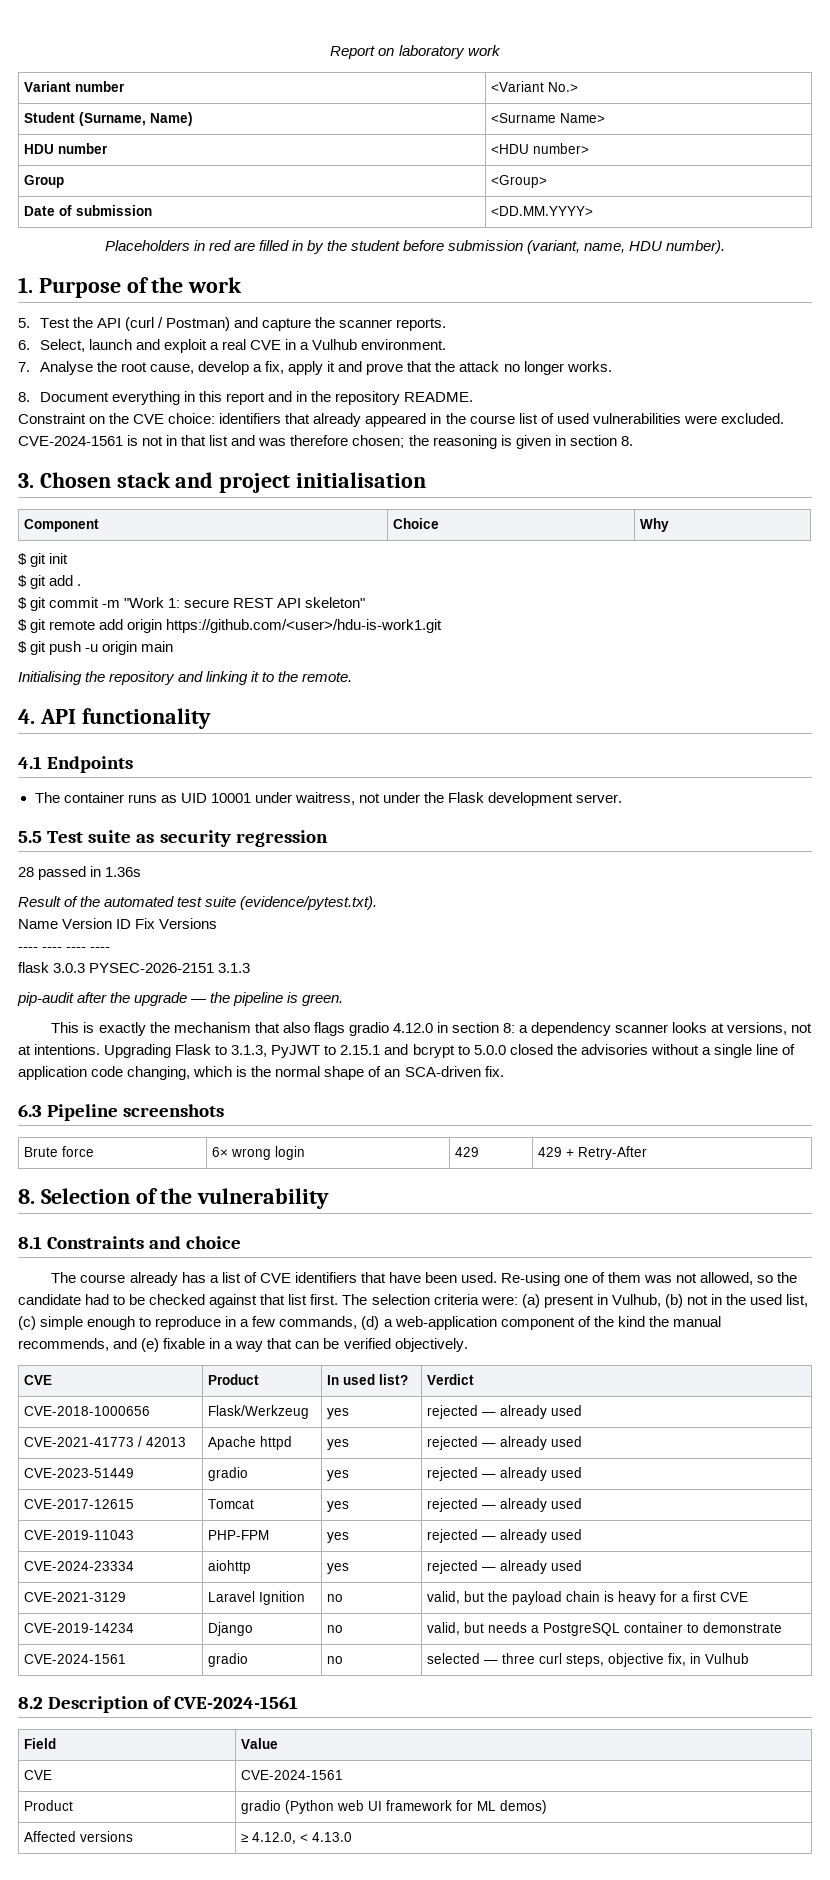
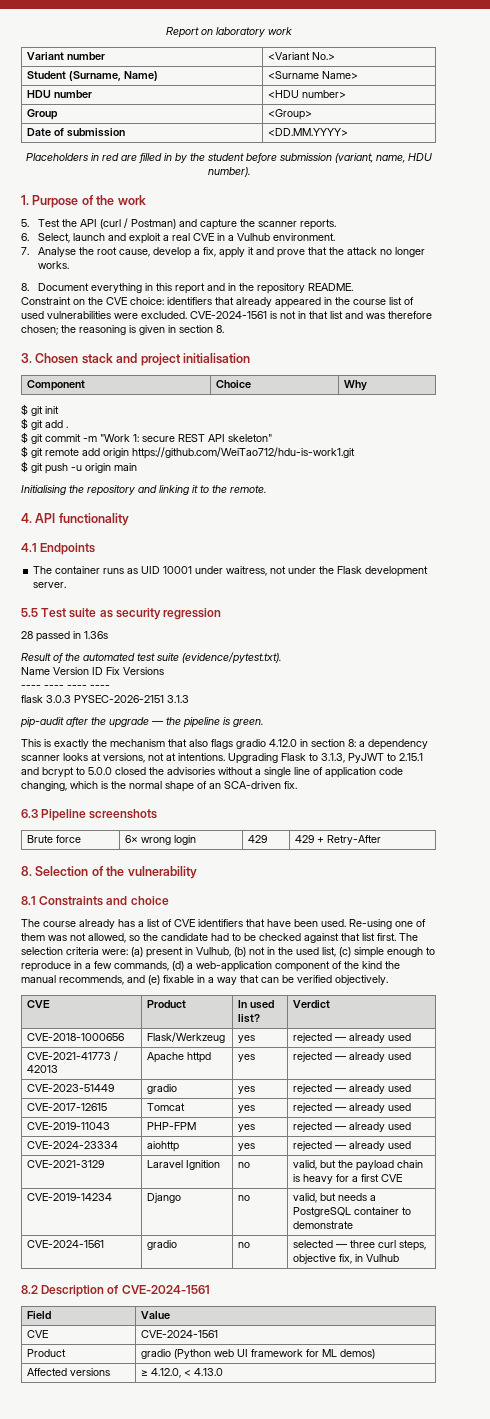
- $ git remote add origin https://github.com/<user>/hdu-is-work1.git
+ $ git remote add origin https://github.com/WeiTao712/hdu-is-work1.git

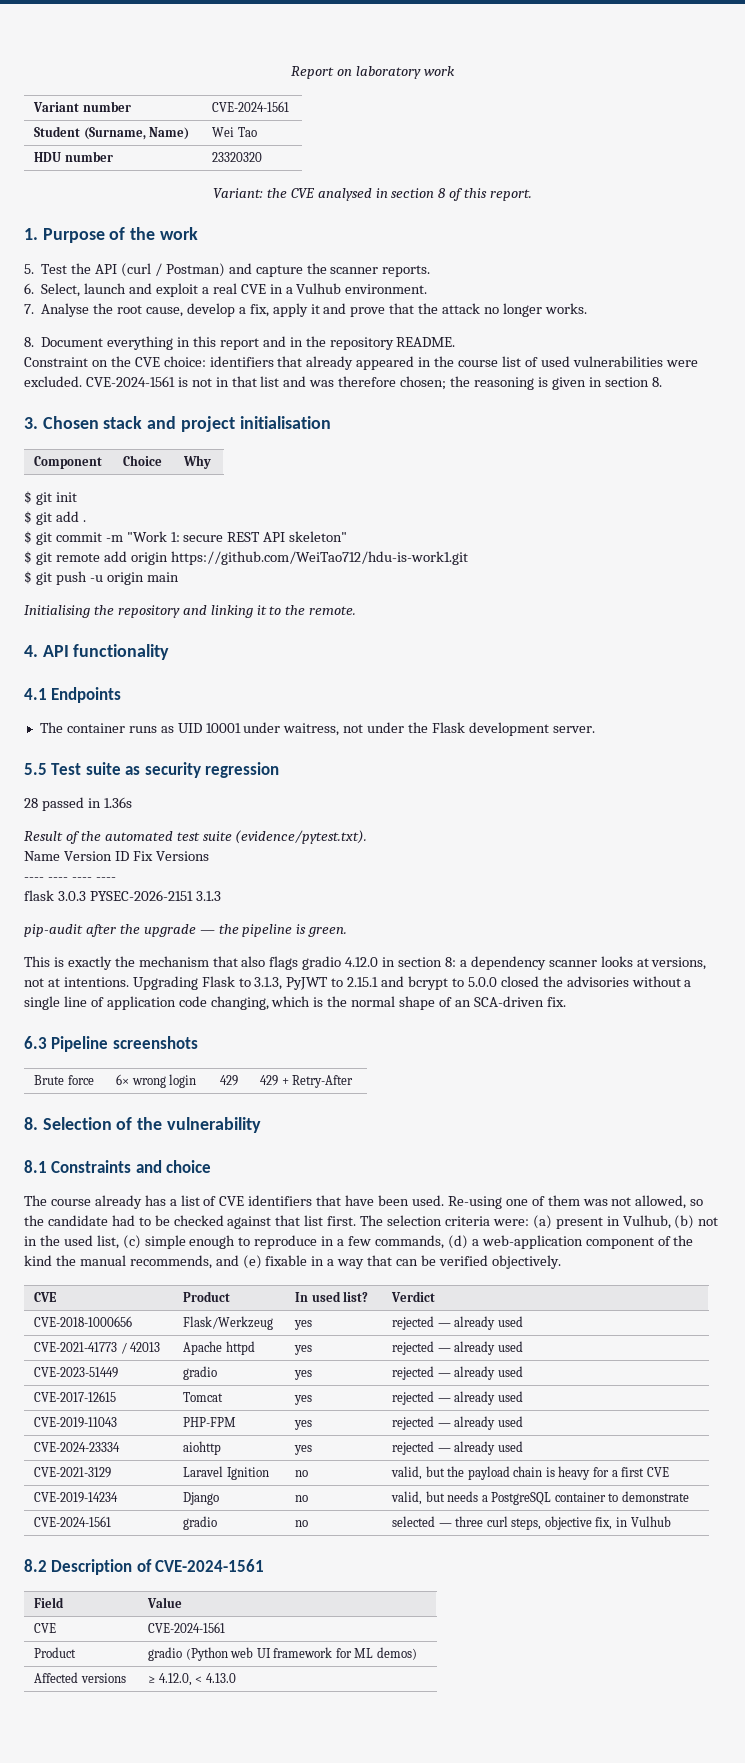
- Variant number | <Variant No.>
+ Variant number | CVE-2024-1561
- Student (Surname, Name) | <Surname Name>
+ Student (Surname, Name) | Wei Tao
- HDU number | <HDU number>
- Group | <Group>
- Date of submission | <DD.MM.YYYY>
- Placeholders in red are filled in by the student before submission (variant, name, HDU number).
+ HDU number | 23320320
+ Variant: the CVE analysed in section 8 of this report.

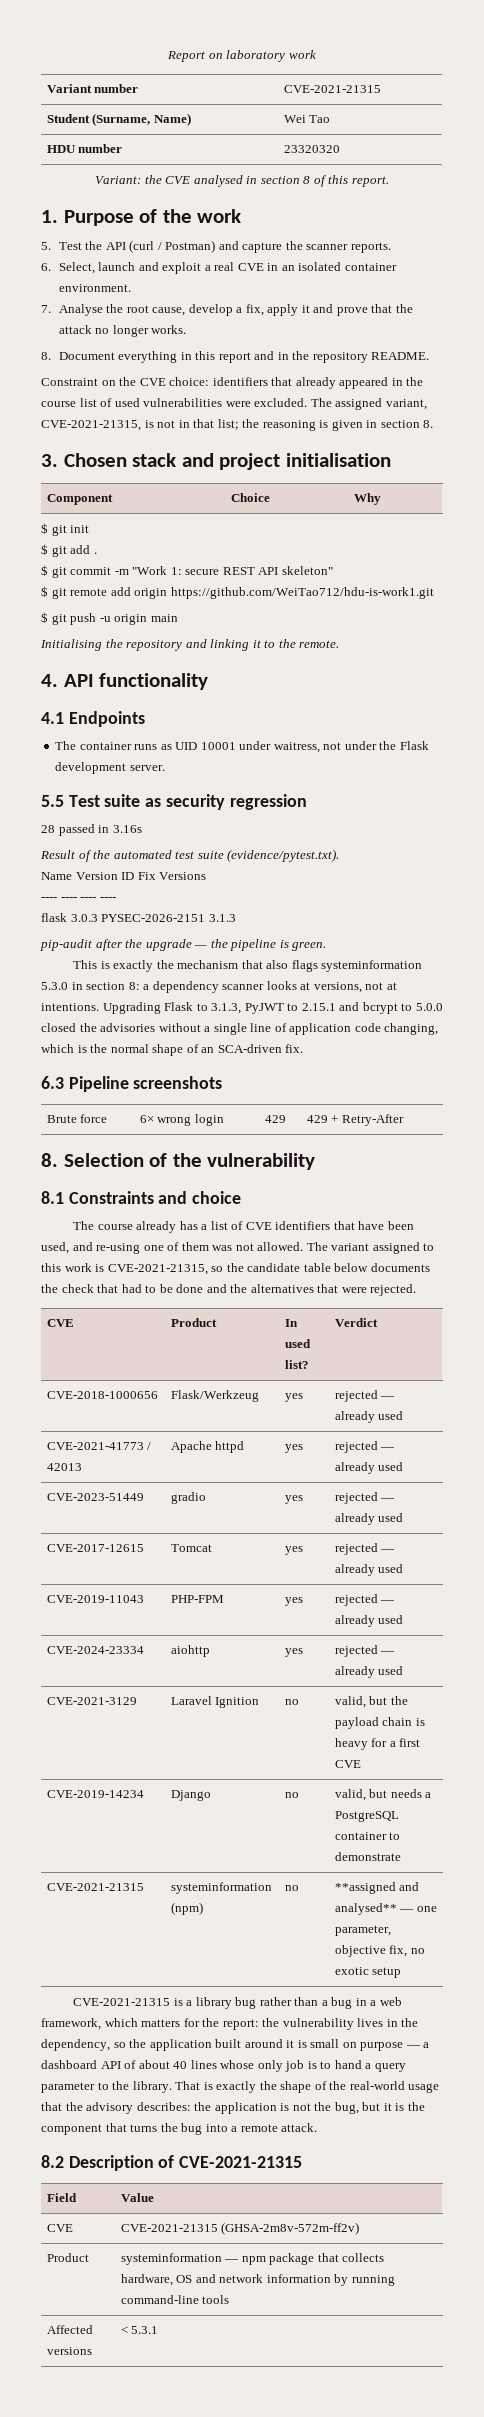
- Variant number | CVE-2024-1561
+ Variant number | CVE-2021-21315
- 6. Select, launch and exploit a real CVE in a Vulhub environment.
+ 6. Select, launch and exploit a real CVE in an isolated container environment.
- CVE-2024-1561 is not in that list and was therefore chosen; the reasoning is given in section 8.
+ The assigned variant, CVE-2021-21315, is not in that list; the reasoning is given in section 8.
- 28 passed in 1.36s
+ 28 passed in 3.16s
- This is exactly the mechanism that also flags gradio 4.12.0 in section 8: a dependency scanner looks at versions, not at intentions.
+ This is exactly the mechanism that also flags systeminformation 5.3.0 in section 8: a dependency scanner looks at versions, not at intentions.
- The course already has a list of CVE identifiers that have been used. Re-using one of them was not allowed, so the candidate had to be checked against that list first. The selection criteria were: (a) present in Vulhub, (b) not in the used list, (c) simple enough to reproduce in a few commands, (d) a web-application component of the kind the manual recommends, and (e) fixable in a way that can be verified objectively.
+ The course already has a list of CVE identifiers that have been used, and re-using one of them was not allowed. The variant assigned to this work is CVE-2021-21315, so the candidate table below documents the check that had to be done and the alternatives that were rejected.
- CVE-2024-1561 | gradio | no | selected — three curl steps, objective fix, in Vulhub
+ CVE-2021-21315 | systeminformation (npm) | no | **assigned and analysed** — one parameter, objective fix, no exotic setup
+ CVE-2021-21315 is a library bug rather than a bug in a web framework, which matters for the report: the vulnerability lives in the dependency, so the application built around it is small on purpose — a dashboard API of about 40 lines whose only job is to hand a query parameter to the library. That is exactly the shape of the real-world usage that the advisory describes: the application is not the bug, but it is the component that turns the bug into a remote attack.
- 8.2 Description of CVE-2024-1561
+ 8.2 Description of CVE-2021-21315
- CVE | CVE-2024-1561
- Product | gradio (Python web UI framework for ML demos)
- Affected versions | ≥ 4.12.0, < 4.13.0
+ CVE | CVE-2021-21315 (GHSA-2m8v-572m-ff2v)
+ Product | systeminformation — npm package that collects hardware, OS and network information by running command-line tools
+ Affected versions | < 5.3.1

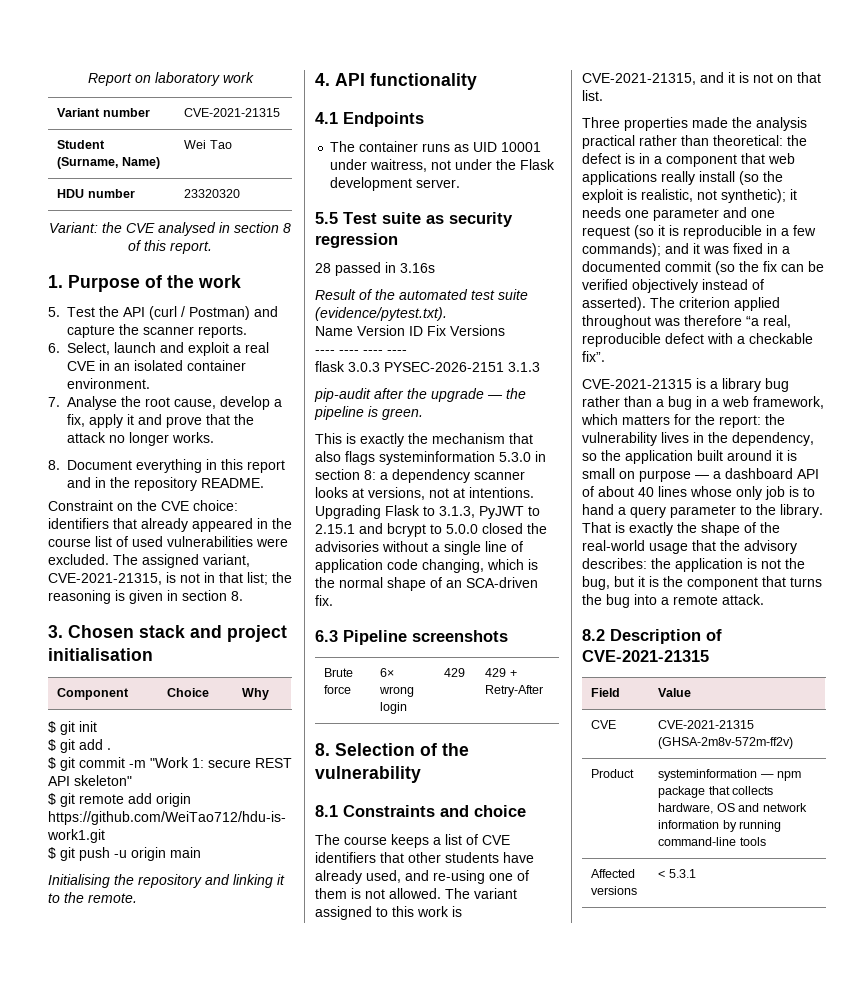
- The course already has a list of CVE identifiers that have been used, and re-using one of them was not allowed.
+ The course keeps a list of CVE identifiers that other students have already used, and re-using one of them is not allowed.
- The variant assigned to this work is CVE-2021-21315, so the candidate table below documents the check that had to be done and the alternatives that were rejected.
- CVE | Product | In used list? | Verdict
- CVE-2018-1000656 | Flask/Werkzeug | yes | rejected — already used
- CVE-2021-41773 / 42013 | Apache httpd | yes | rejected — already used
- CVE-2023-51449 | gradio | yes | rejected — already used
- CVE-2017-12615 | Tomcat | yes | rejected — already used
- CVE-2019-11043 | PHP-FPM | yes | rejected — already used
- CVE-2024-23334 | aiohttp | yes | rejected — already used
- CVE-2021-3129 | Laravel Ignition | no | valid, but the payload chain is heavy for a first CVE
- CVE-2019-14234 | Django | no | valid, but needs a PostgreSQL container to demonstrate
- CVE-2021-21315 | systeminformation (npm) | no | **assigned and analysed** — one parameter, objective fix, no exotic setup
+ The variant assigned to this work is CVE-2021-21315, and it is not on that list.
+ Three properties made the analysis practical rather than theoretical: the defect is in a component that web applications really install (so the exploit is realistic, not synthetic); it needs one parameter and one request (so it is reproducible in a few commands); and it was fixed in a documented commit (so the fix can be verified objectively instead of asserted). The criterion applied throughout was therefore “a real, reproducible defect with a checkable fix”.

